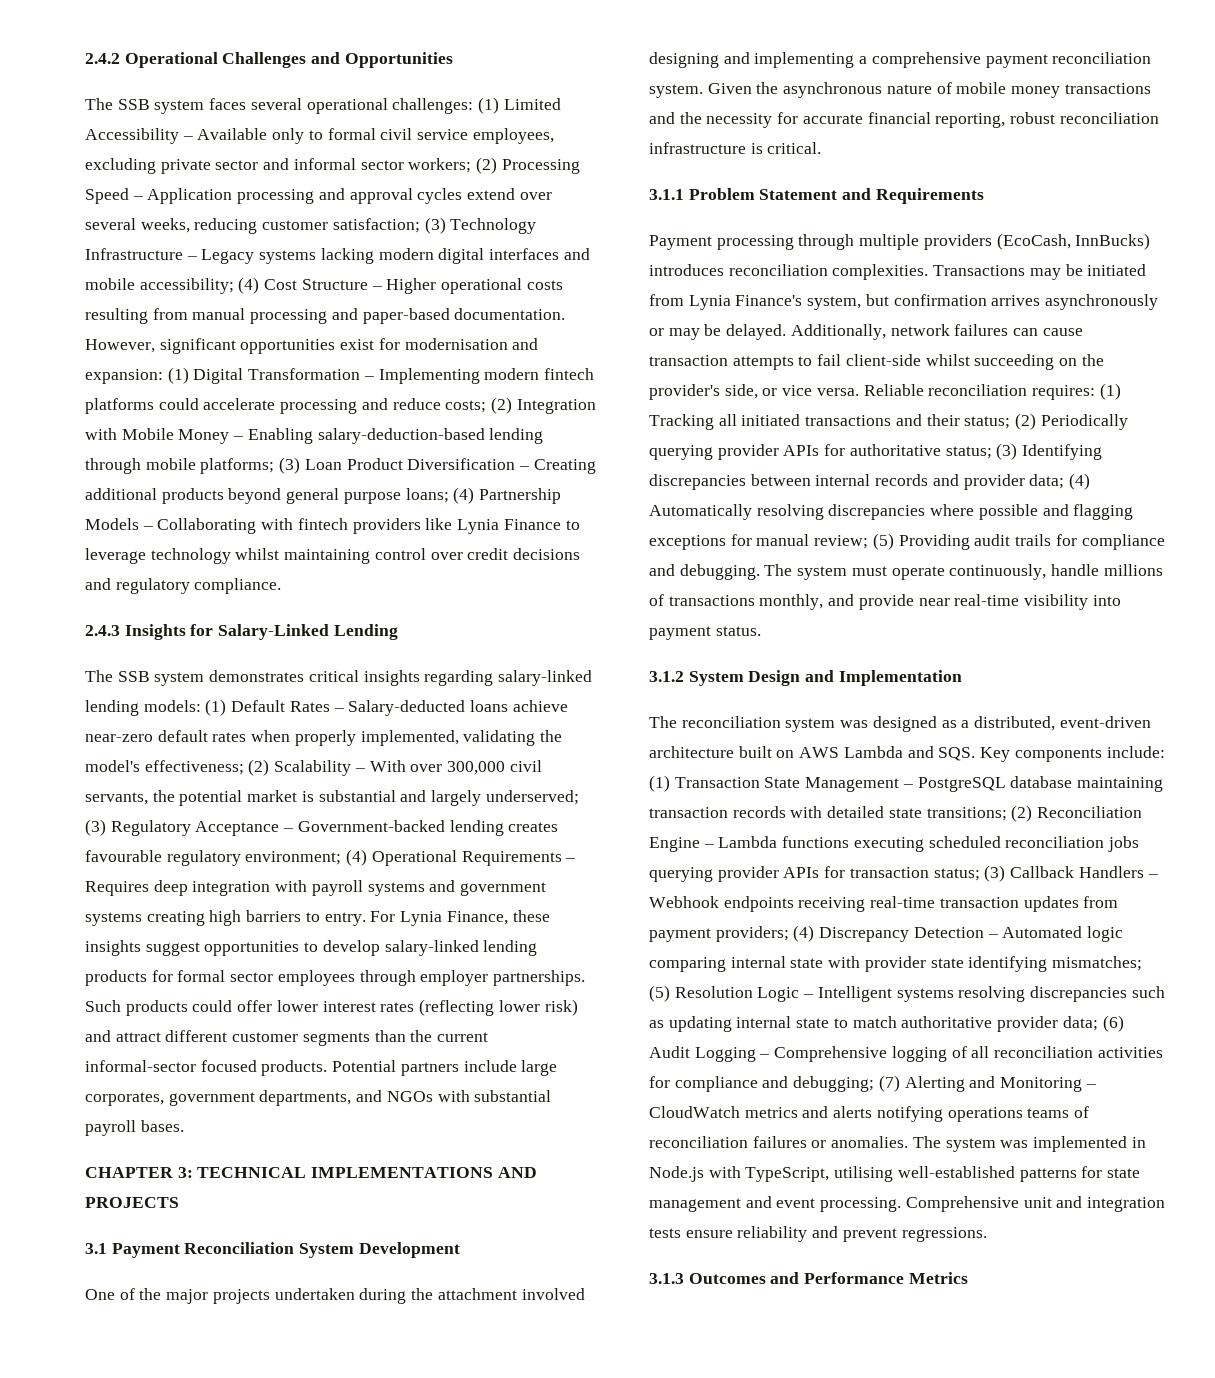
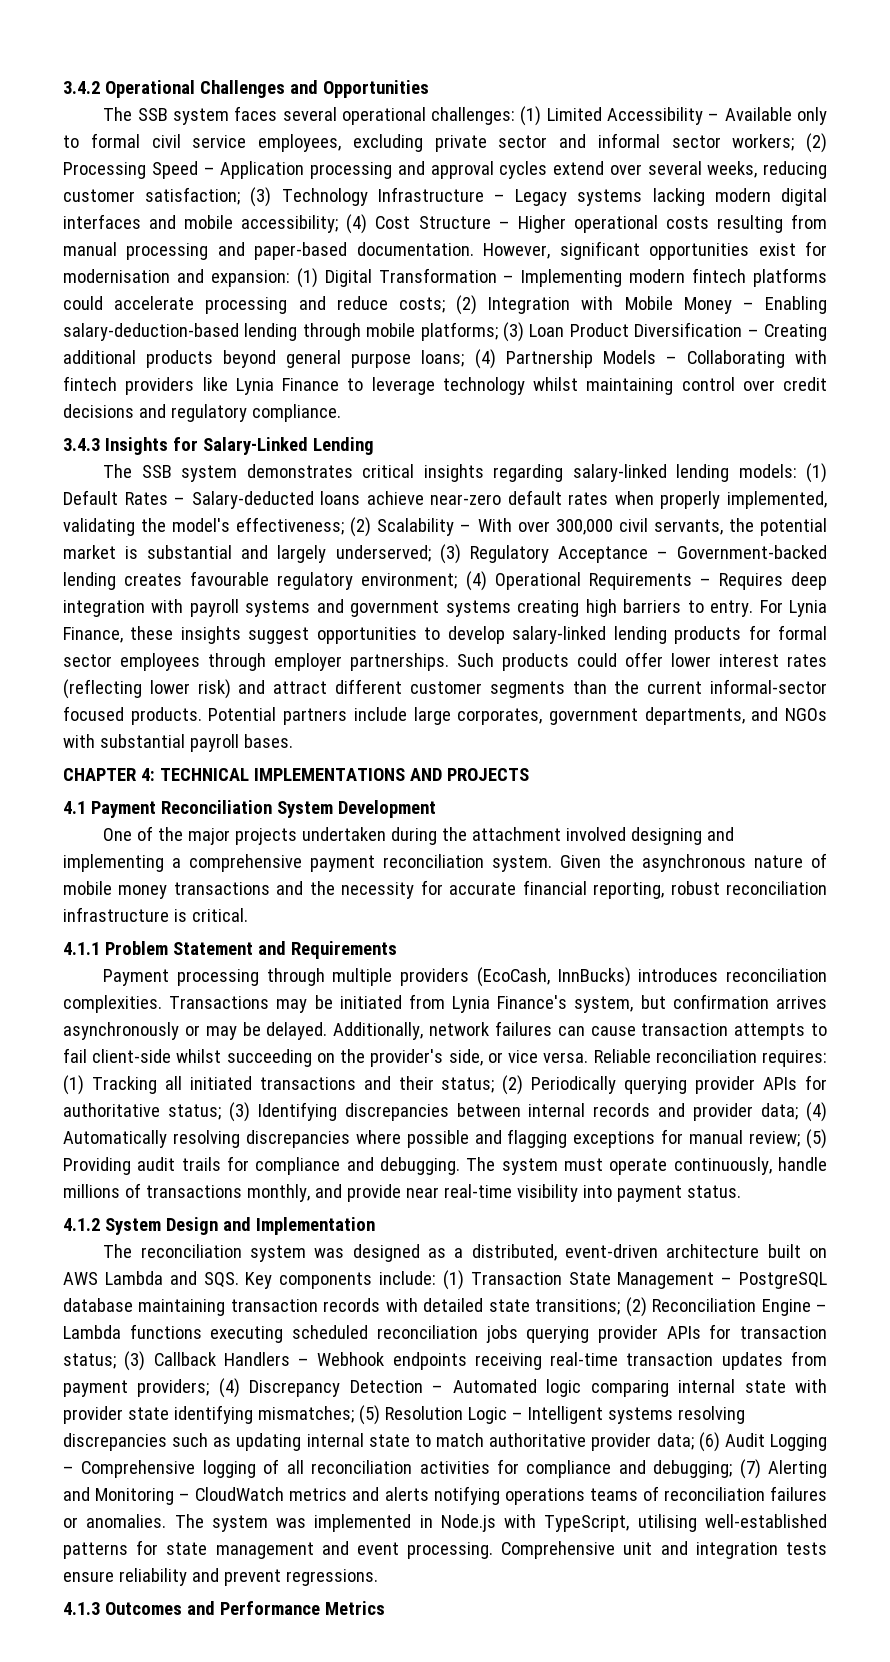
- 2.4.2 Operational Challenges and Opportunities
+ 3.4.2 Operational Challenges and Opportunities
- 2.4.3 Insights for Salary-Linked Lending
+ 3.4.3 Insights for Salary-Linked Lending
- CHAPTER 3: TECHNICAL IMPLEMENTATIONS AND PROJECTS
+ CHAPTER 4: TECHNICAL IMPLEMENTATIONS AND PROJECTS
- 3.1 Payment Reconciliation System Development
+ 4.1 Payment Reconciliation System Development
- 3.1.1 Problem Statement and Requirements
+ 4.1.1 Problem Statement and Requirements
- 3.1.2 System Design and Implementation
+ 4.1.2 System Design and Implementation
- 3.1.3 Outcomes and Performance Metrics
+ 4.1.3 Outcomes and Performance Metrics

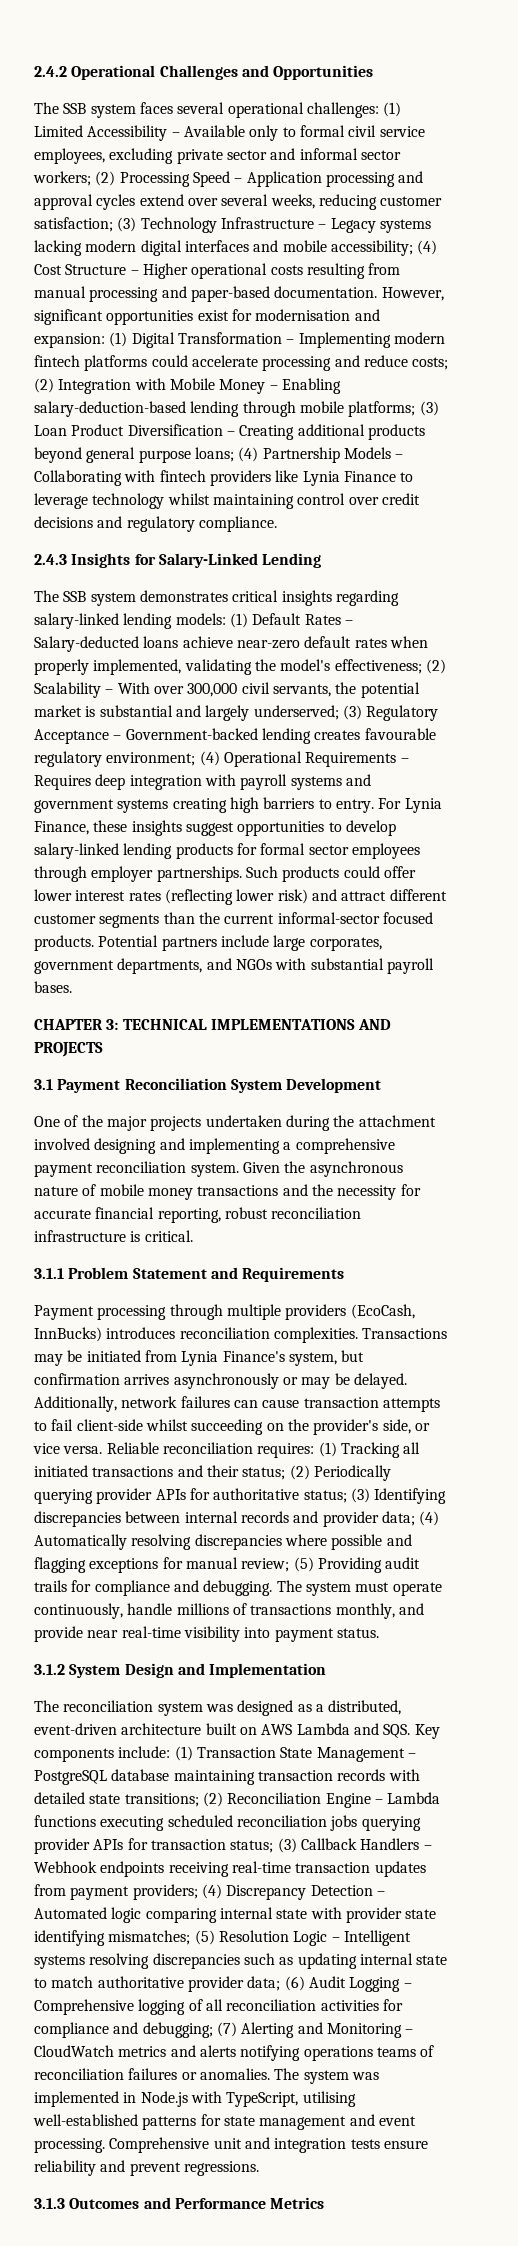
- 3.4.2 Operational Challenges and Opportunities
+ 2.4.2 Operational Challenges and Opportunities
- 3.4.3 Insights for Salary-Linked Lending
+ 2.4.3 Insights for Salary-Linked Lending
- CHAPTER 4: TECHNICAL IMPLEMENTATIONS AND PROJECTS
+ CHAPTER 3: TECHNICAL IMPLEMENTATIONS AND PROJECTS
- 4.1 Payment Reconciliation System Development
+ 3.1 Payment Reconciliation System Development
- 4.1.1 Problem Statement and Requirements
+ 3.1.1 Problem Statement and Requirements
- 4.1.2 System Design and Implementation
+ 3.1.2 System Design and Implementation
- 4.1.3 Outcomes and Performance Metrics
+ 3.1.3 Outcomes and Performance Metrics

